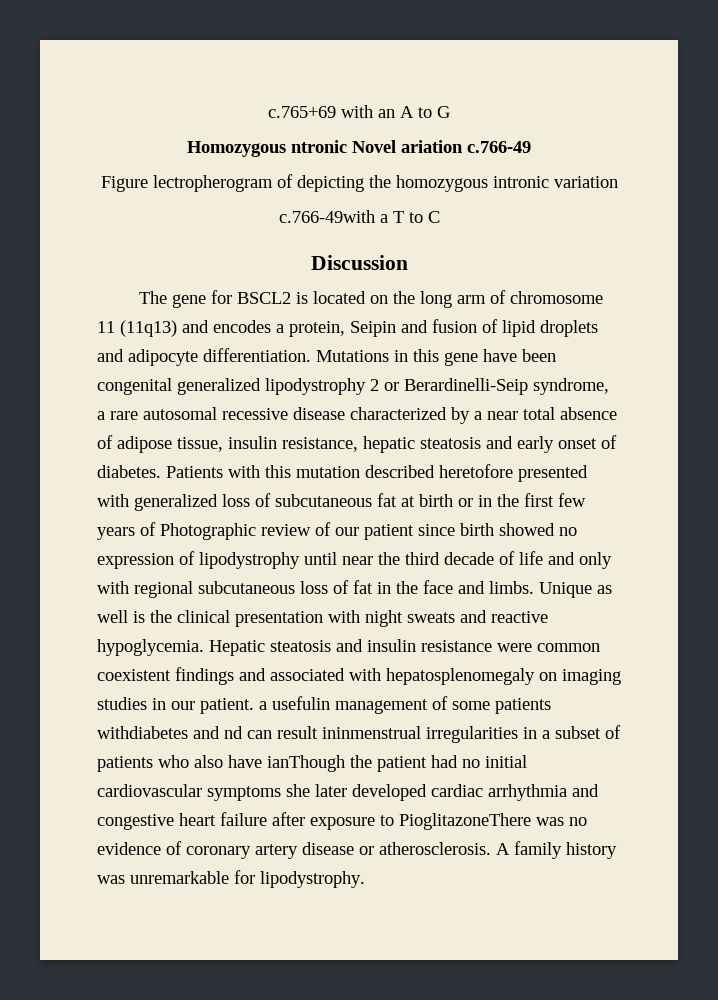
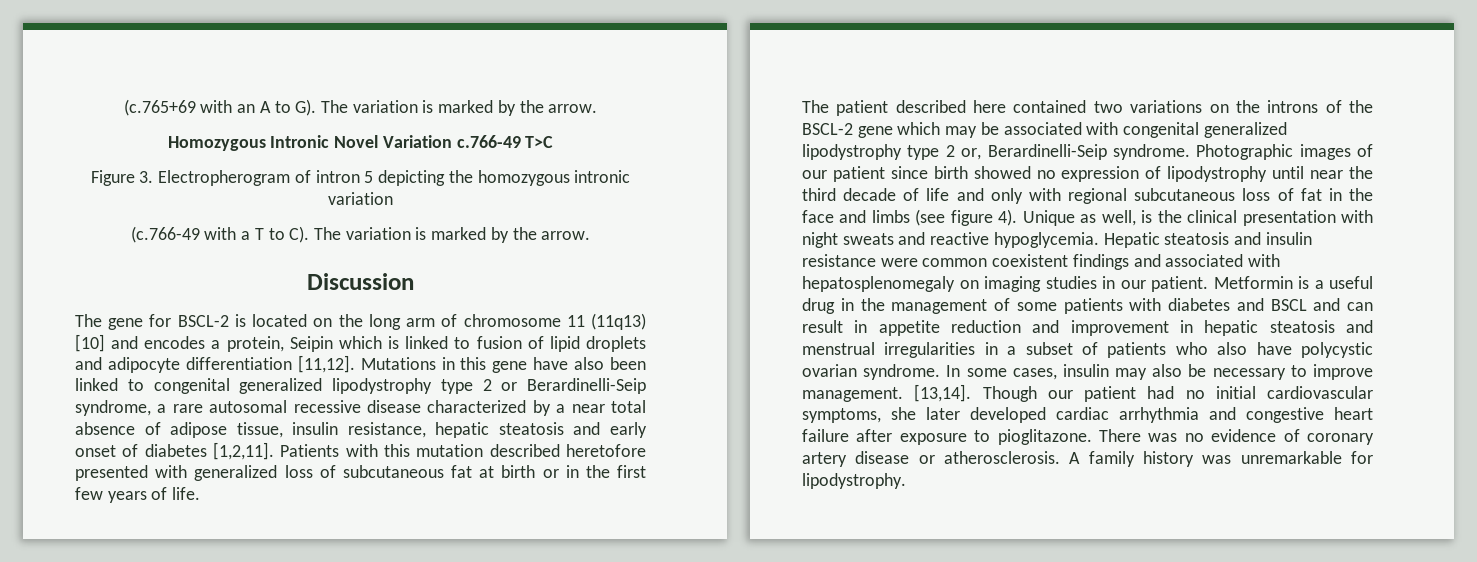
- c.765+69 with an A to G
- Homozygous ntronic Novel ariation c.766-49
+ (c.765+69 with an A to G). The variation is marked by the arrow.
+ Homozygous Intronic Novel Variation c.766-49 T>C
- Figure lectropherogram of depicting the homozygous intronic variation
+ Figure 3. Electropherogram of intron 5 depicting the homozygous intronic variation
- c.766-49with a T to C
+ (c.766-49 with a T to C). The variation is marked by the arrow.
- The gene for BSCL2 is located on the long arm of chromosome 11 (11q13) and encodes a protein, Seipin and fusion of lipid droplets and adipocyte differentiation.
+ The gene for BSCL-2 is located on the long arm of chromosome 11 (11q13) [10] and encodes a protein, Seipin which is linked to fusion of lipid droplets and adipocyte differentiation [11,12].
- Mutations in this gene have been congenital generalized lipodystrophy 2 or Berardinelli-Seip syndrome, a rare autosomal recessive disease characterized by a near total absence of adipose tissue, insulin resistance, hepatic steatosis and early onset of diabetes.
+ Mutations in this gene have also been linked to congenital generalized lipodystrophy type 2 or Berardinelli-Seip syndrome, a rare autosomal recessive disease characterized by a near total absence of adipose tissue, insulin resistance, hepatic steatosis and early onset of diabetes [1,2,11].
- Patients with this mutation described heretofore presented with generalized loss of subcutaneous fat at birth or in the first few years of Photographic review of our patient since birth showed no expression of lipodystrophy until near the third decade of life and only with regional subcutaneous loss of fat in the face and limbs.
+ Patients with this mutation described heretofore presented with generalized loss of subcutaneous fat at birth or in the first few years of life.
+ The patient described here contained two variations on the introns of the BSCL-2 gene which may be associated with congenital generalized lipodystrophy type 2 or, Berardinelli-Seip syndrome. Photographic images of our patient since birth showed no expression of lipodystrophy until near the third decade of life and only with regional subcutaneous loss of fat in the face and limbs (see figure 4).
- Unique as well is the clinical presentation with night sweats and reactive hypoglycemia.
+ Unique as well, is the clinical presentation with night sweats and reactive hypoglycemia.
- Hepatic steatosis and insulin resistance were common coexistent findings and associated with hepatosplenomegaly on imaging studies in our patient. a usefulin management of some patients withdiabetes and nd can result ininmenstrual irregularities in a subset of patients who also have ianThough the patient had no initial cardiovascular symptoms she later developed cardiac arrhythmia and congestive heart failure after exposure to PioglitazoneThere was no evidence of coronary artery disease or atherosclerosis.
+ Hepatic steatosis and insulin resistance were common coexistent findings and associated with hepatosplenomegaly on imaging studies in our patient. Metformin is a useful drug in the management of some patients with diabetes and BSCL and can result in appetite reduction and improvement in hepatic steatosis and menstrual irregularities in a subset of patients who also have polycystic ovarian syndrome. In some cases, insulin may also be necessary to improve management. [13,14]. Though our patient had no initial cardiovascular symptoms, she later developed cardiac arrhythmia and congestive heart failure after exposure to pioglitazone. There was no evidence of coronary artery disease or atherosclerosis.

